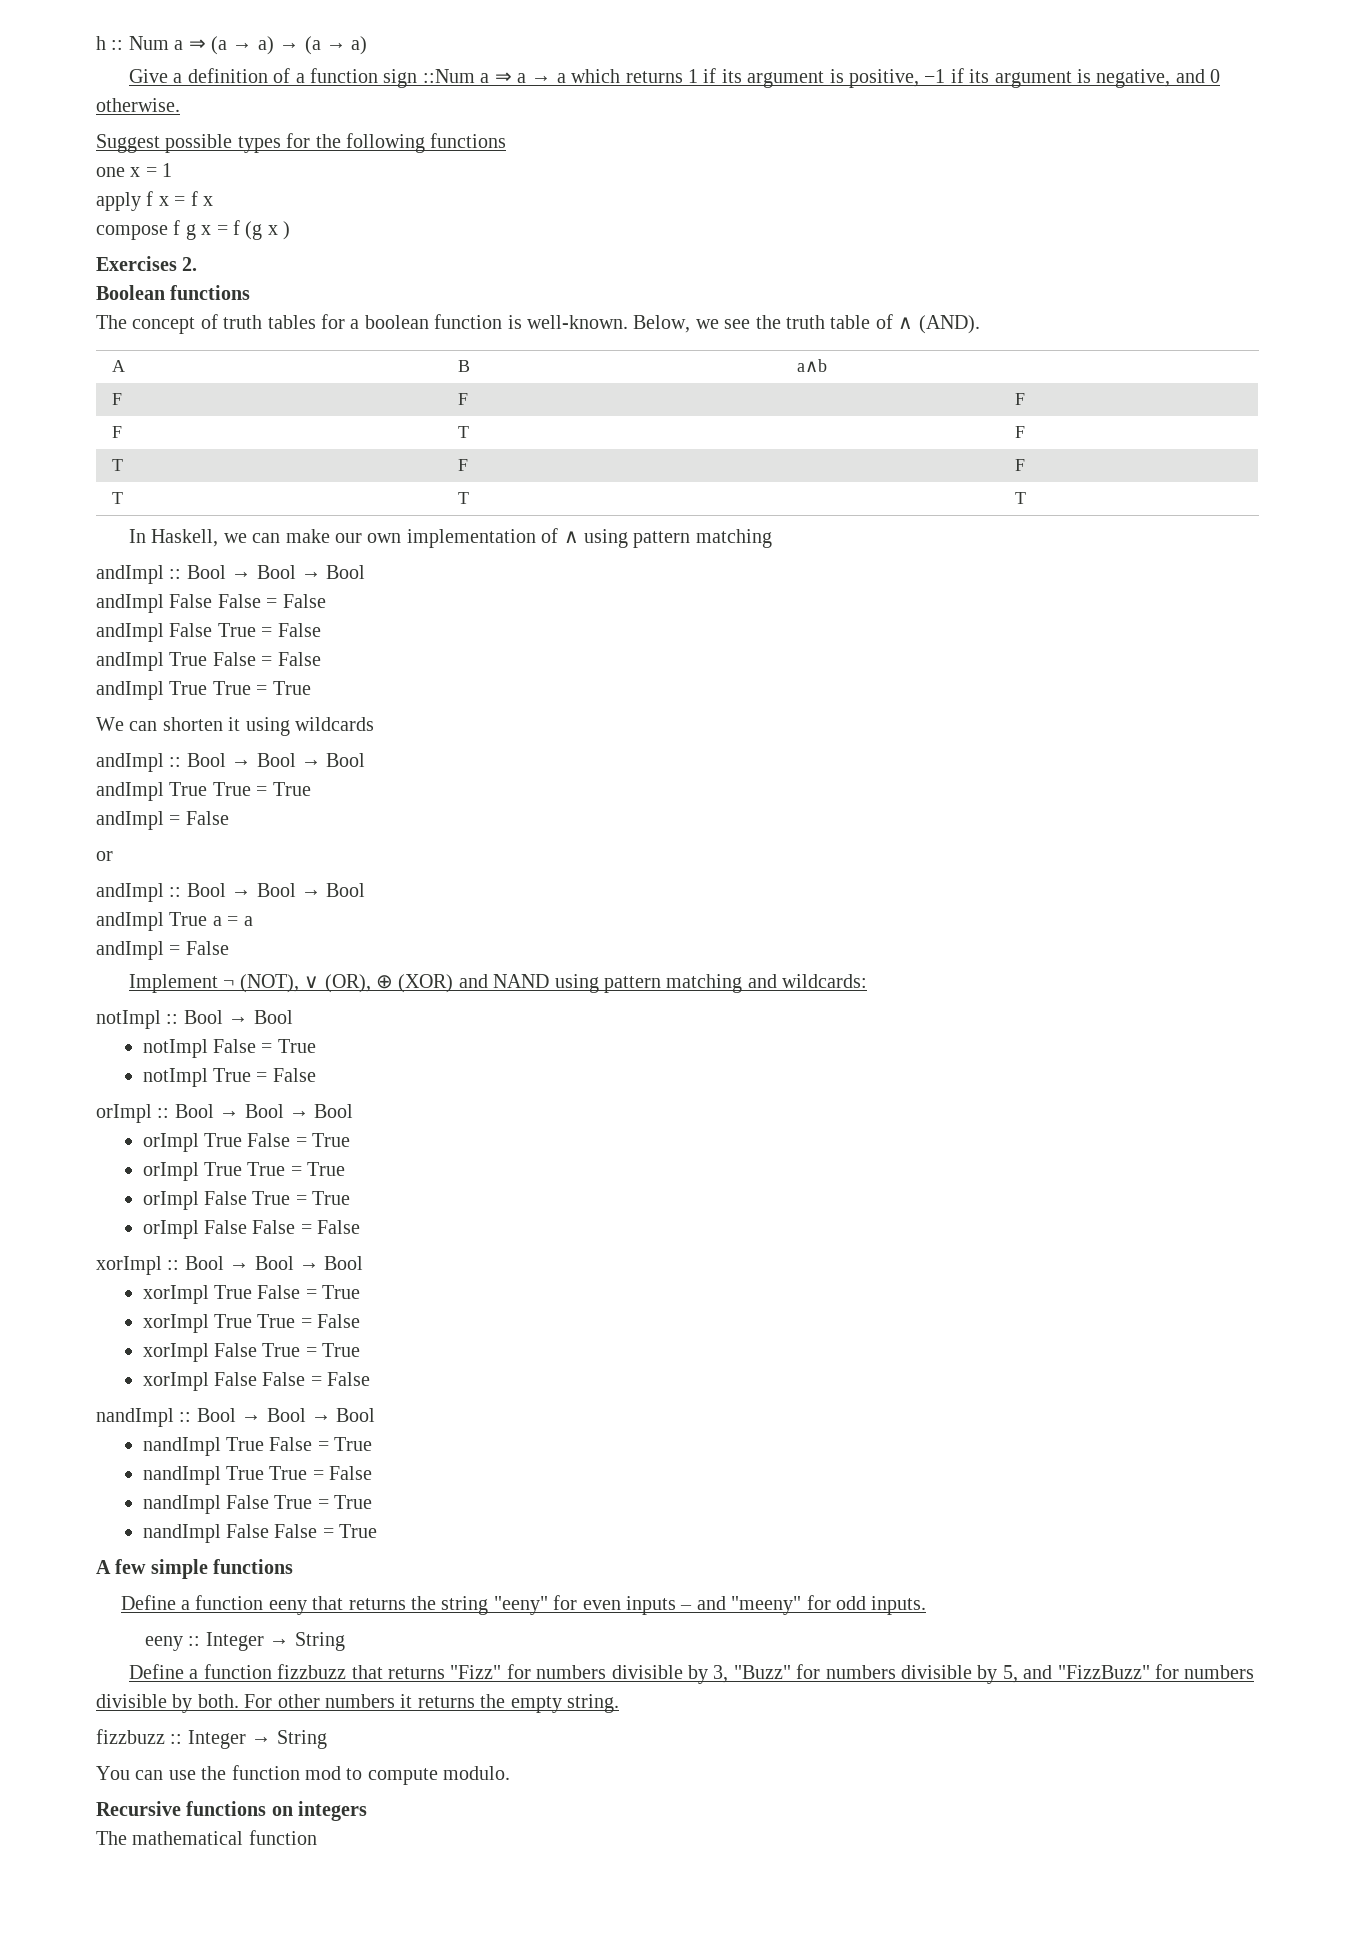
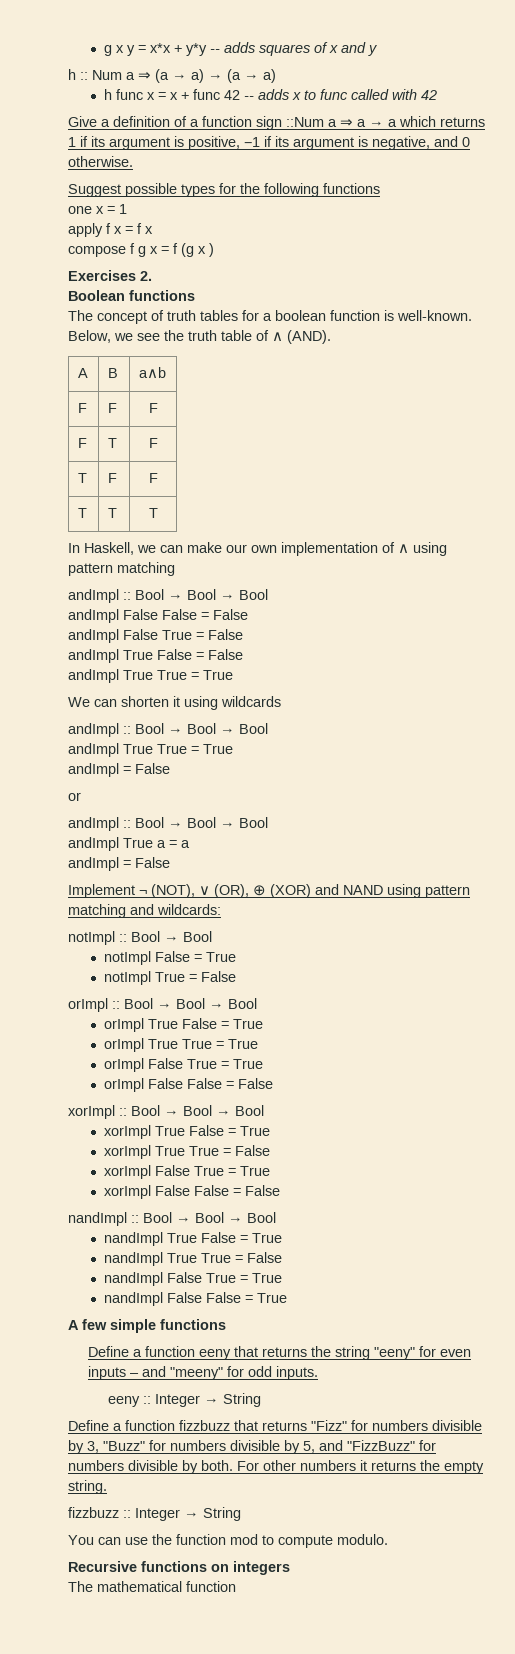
+ g x y = x*x + y*y -- adds squares of x and y
+ h func x = x + func 42 -- adds x to func called with 42

